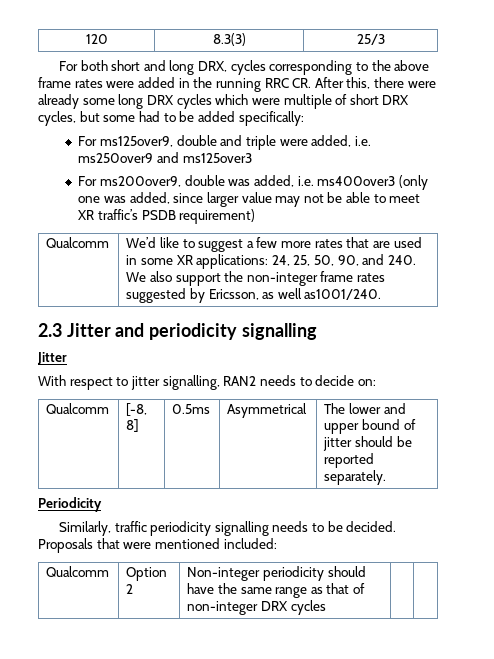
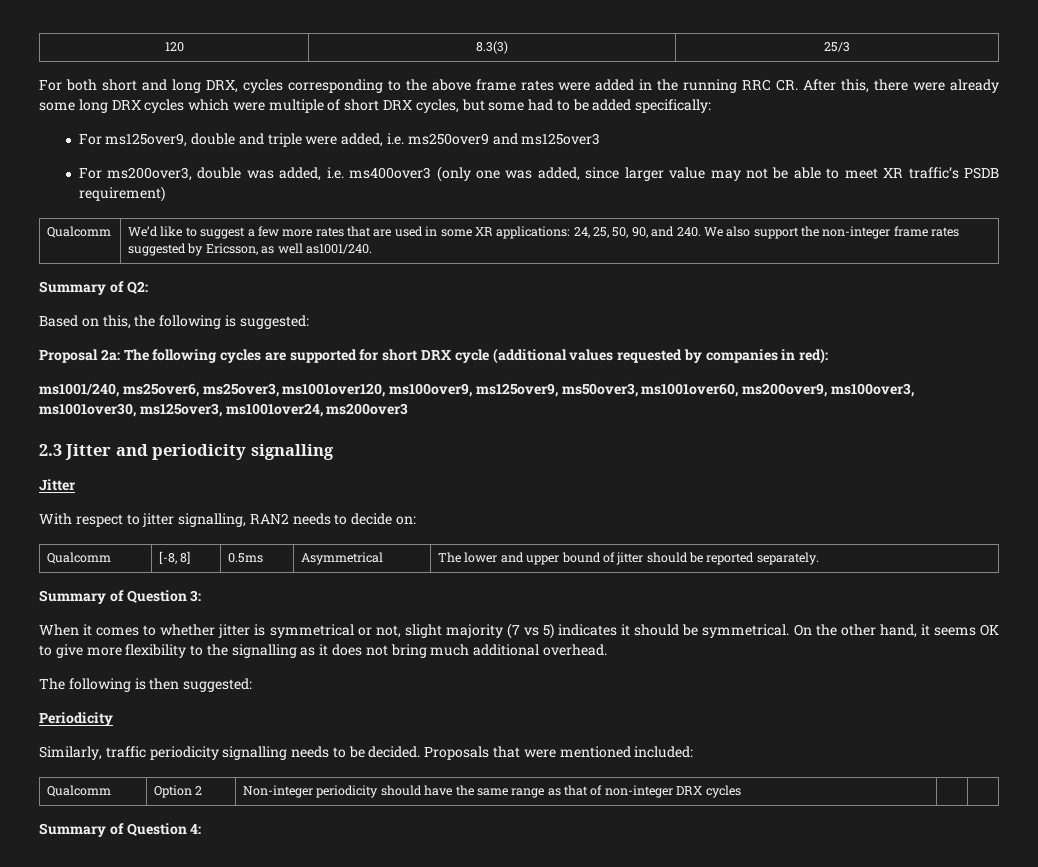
- For ms200over9, double was added, i.e. ms400over3 (only one was added, since larger value may not be able to meet XR traffic’s PSDB requirement)
+ For ms200over3, double was added, i.e. ms400over3 (only one was added, since larger value may not be able to meet XR traffic’s PSDB requirement)
+ Summary of Q2:
+ Based on this, the following is suggested:
+ Proposal 2a: The following cycles are supported for short DRX cycle (additional values requested by companies in red):
+ ms1001/240, ms25over6, ms25over3, ms1001over120, ms100over9, ms125over9, ms50over3, ms1001over60, ms200over9, ms100over3, ms1001over30, ms125over3, ms1001over24, ms200over3
+ Summary of Question 3:
+ When it comes to whether jitter is symmetrical or not, slight majority (7 vs 5) indicates it should be symmetrical. On the other hand, it seems OK to give more flexibility to the signalling as it does not bring much additional overhead.
+ The following is then suggested:
+ Summary of Question 4:

